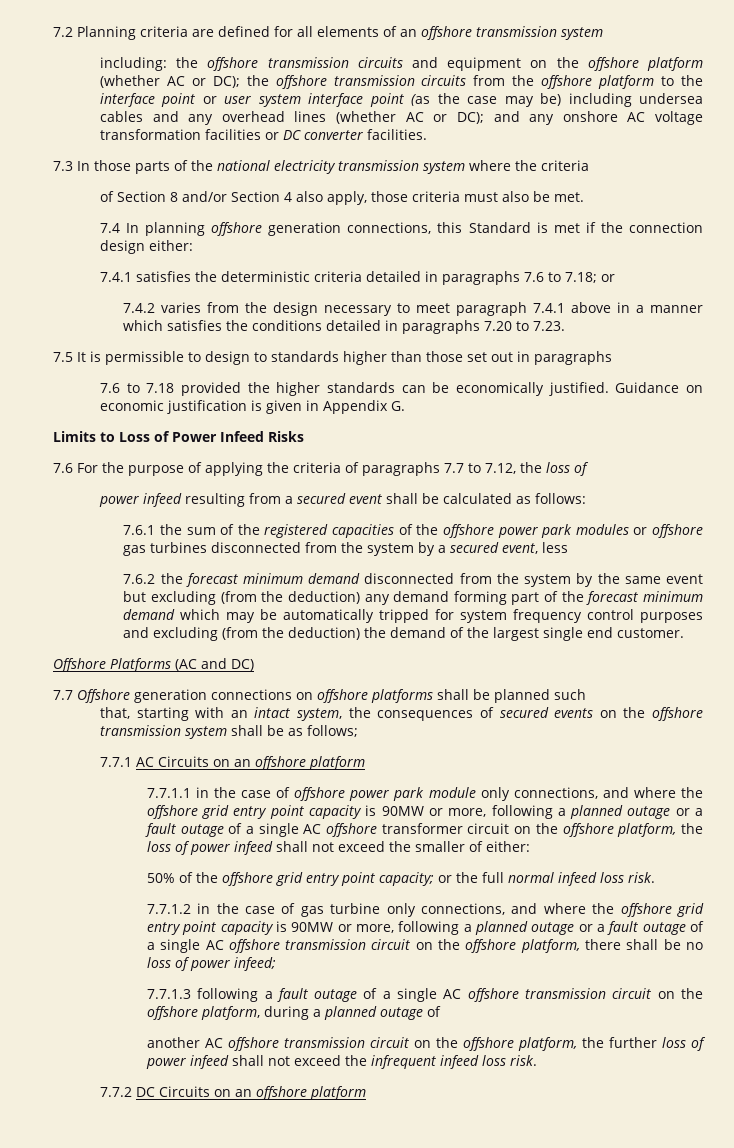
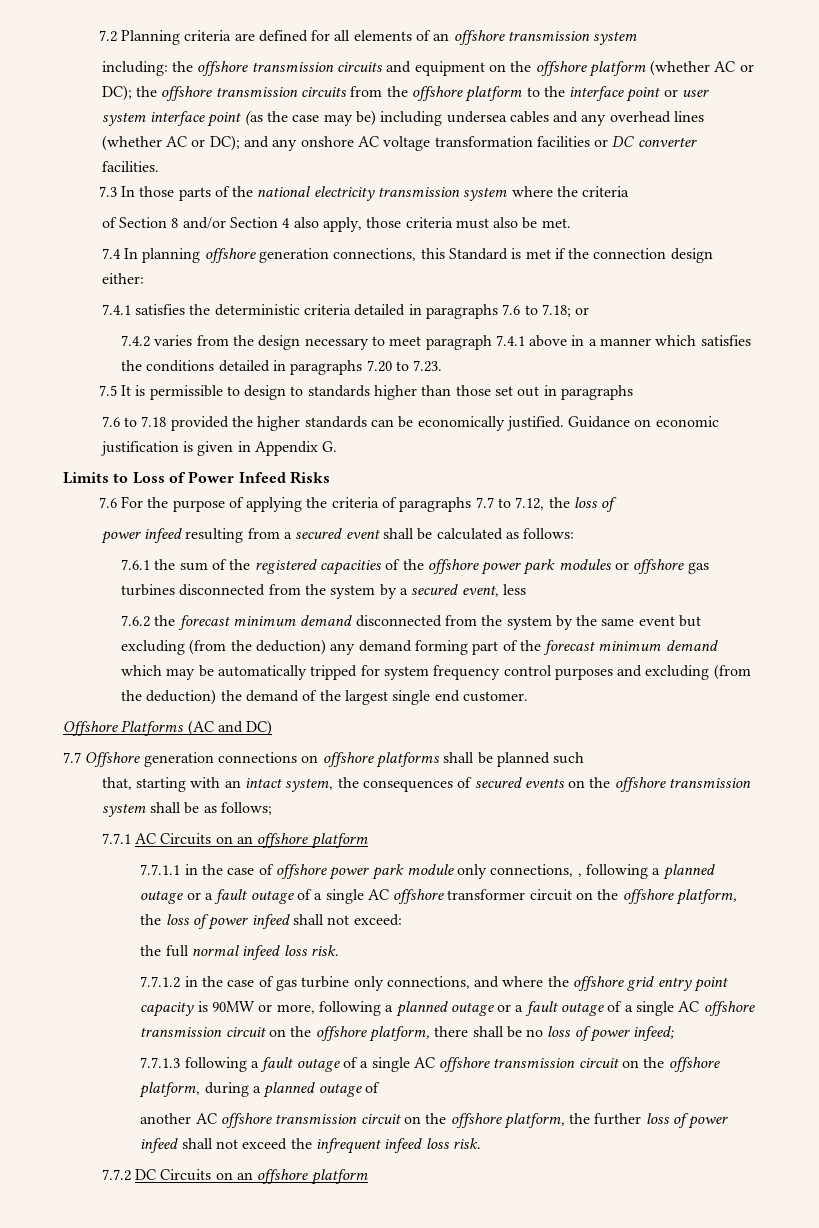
- 7.7.1.1 in the case of offshore power park module only connections, and where the offshore grid entry point capacity is 90MW or more, following a planned outage or a fault outage of a single AC offshore transformer circuit on the offshore platform, the loss of power infeed shall not exceed the smaller of either:
- 50% of the offshore grid entry point capacity; or the full normal infeed loss risk.
+ 7.7.1.1 in the case of offshore power park module only connections, , following a planned outage or a fault outage of a single AC offshore transformer circuit on the offshore platform, the loss of power infeed shall not exceed:
+ the full normal infeed loss risk.

